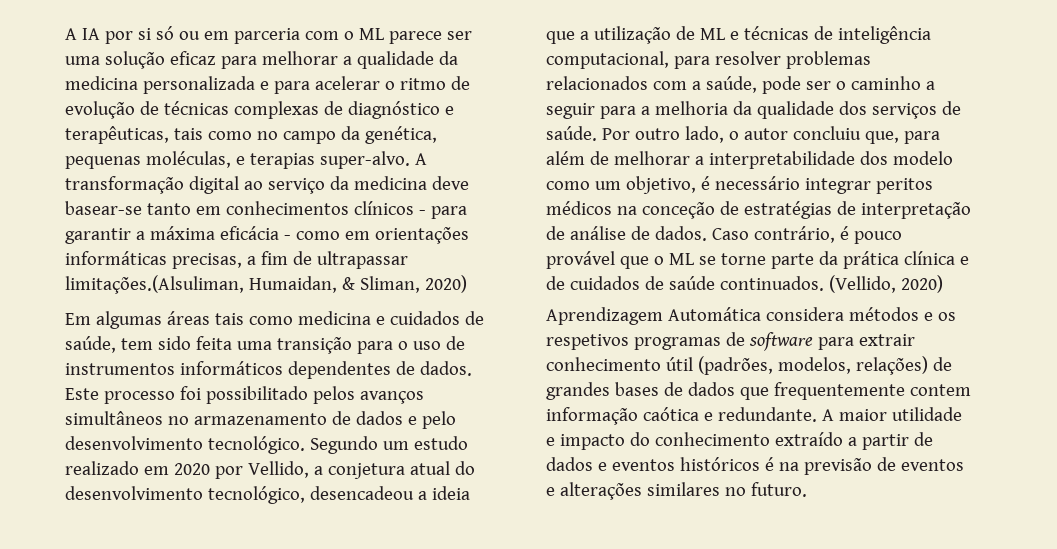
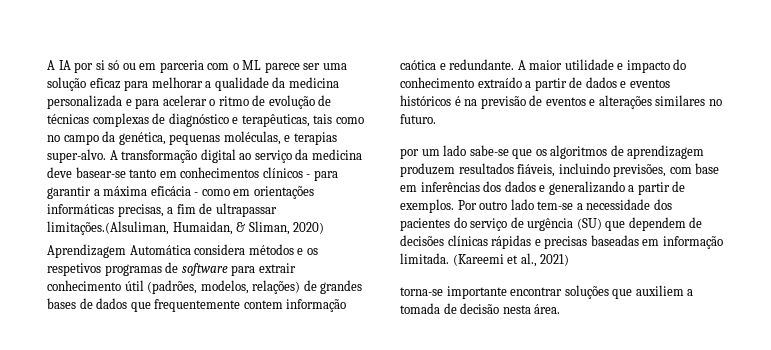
- Em algumas áreas tais como medicina e cuidados de saúde, tem sido feita uma transição para o uso de instrumentos informáticos dependentes de dados. Este processo foi possibilitado pelos avanços simultâneos no armazenamento de dados e pelo desenvolvimento tecnológico. Segundo um estudo realizado em 2020 por Vellido, a conjetura atual do desenvolvimento tecnológico, desencadeou a ideia que a utilização de ML e técnicas de inteligência computacional, para resolver problemas relacionados com a saúde, pode ser o caminho a seguir para a melhoria da qualidade dos serviços de saúde. Por outro lado, o autor concluiu que, para além de melhorar a interpretabilidade dos modelo como um objetivo, é necessário integrar peritos médicos na conceção de estratégias de interpretação de análise de dados. Caso contrário, é pouco provável que o ML se torne parte da prática clínica e de cuidados de saúde continuados. (Vellido, 2020)
+ por um lado sabe-se que os algoritmos de aprendizagem produzem resultados fiáveis, incluindo previsões, com base em inferências dos dados e generalizando a partir de exemplos. Por outro lado tem-se a necessidade dos pacientes do serviço de urgência (SU) que dependem de decisões clínicas rápidas e precisas baseadas em informação limitada. (Kareemi et al., 2021)
+ torna-se importante encontrar soluções que auxiliem a tomada de decisão nesta área.

